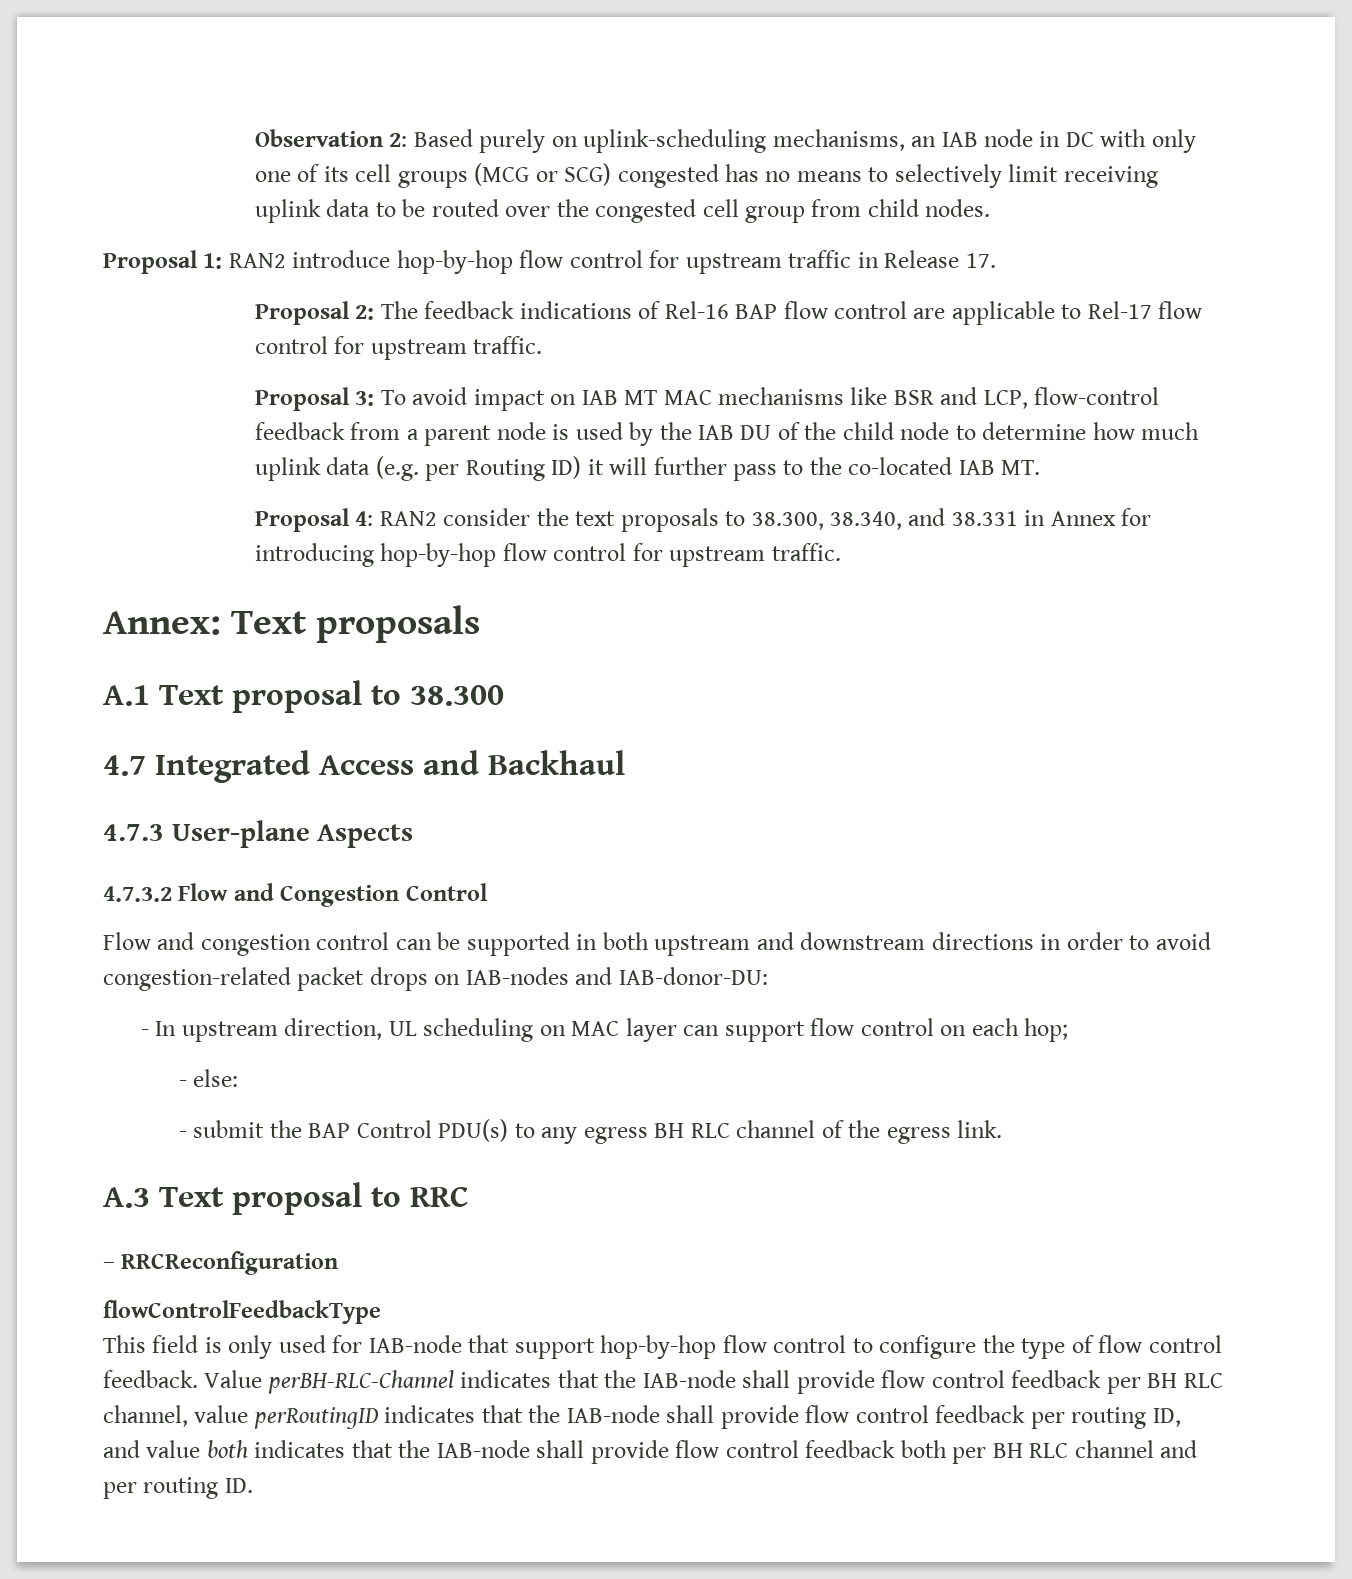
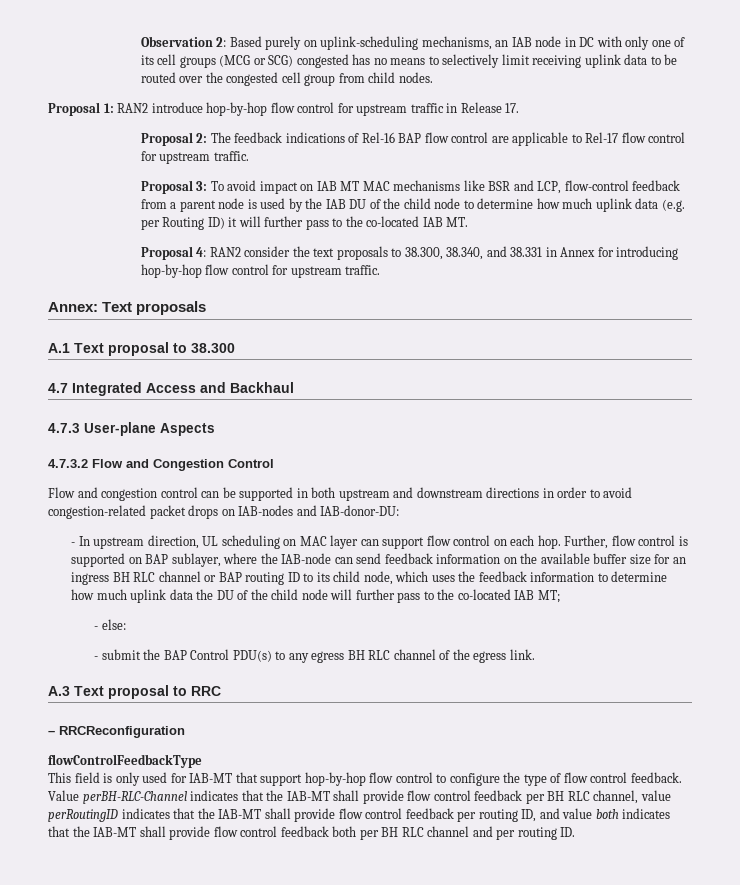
- - In upstream direction, UL scheduling on MAC layer can support flow control on each hop;
+ - In upstream direction, UL scheduling on MAC layer can support flow control on each hop. Further, flow control is supported on BAP sublayer, where the IAB-node can send feedback information on the available buffer size for an ingress BH RLC channel or BAP routing ID to its child node, which uses the feedback information to determine how much uplink data the DU of the child node will further pass to the co-located IAB MT;
- This field is only used for IAB-node that support hop-by-hop flow control to configure the type of flow control feedback.
+ This field is only used for IAB-MT that support hop-by-hop flow control to configure the type of flow control feedback.
- Value perBH-RLC-Channel indicates that the IAB-node shall provide flow control feedback per BH RLC channel, value perRoutingID indicates that the IAB-node shall provide flow control feedback per routing ID, and value both indicates that the IAB-node shall provide flow control feedback both per BH RLC channel and per routing ID.
+ Value perBH-RLC-Channel indicates that the IAB-MT shall provide flow control feedback per BH RLC channel, value perRoutingID indicates that the IAB-MT shall provide flow control feedback per routing ID, and value both indicates that the IAB-MT shall provide flow control feedback both per BH RLC channel and per routing ID.

